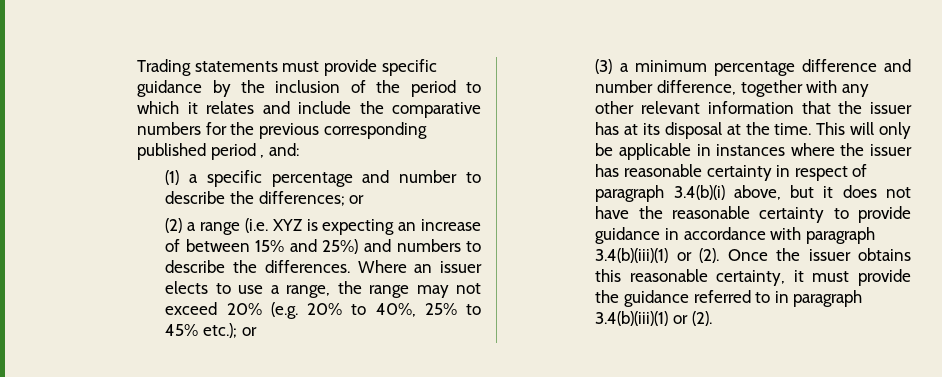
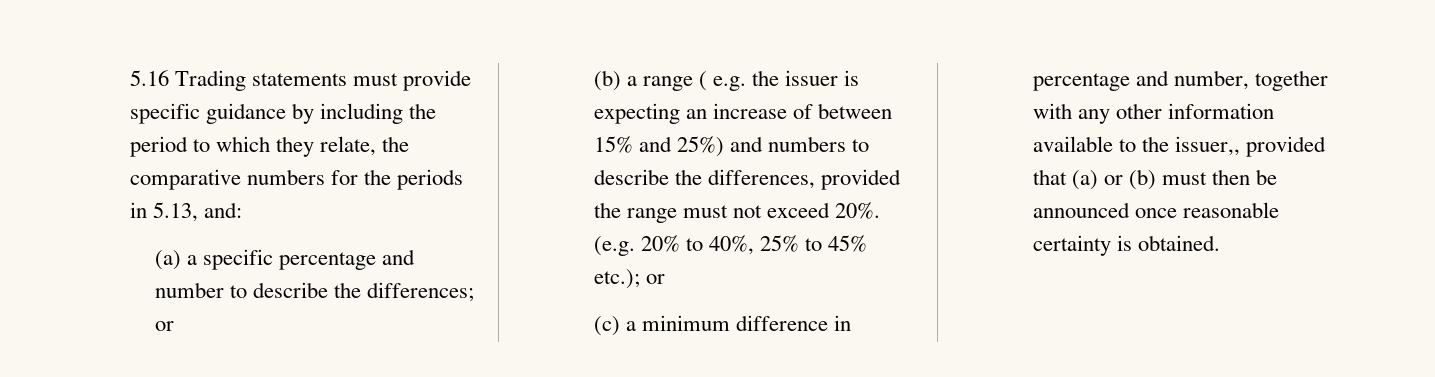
- Trading statements must provide specific guidance by the inclusion of the period to which it relates and include the comparative numbers for the previous corresponding published period , and:
+ 5.16 Trading statements must provide specific guidance by including the period to which they relate, the comparative numbers for the periods in 5.13, and:
- (1) a specific percentage and number to describe the differences; or
+ (a) a specific percentage and number to describe the differences; or
- (2) a range (i.e. XYZ is expecting an increase of between 15% and 25%) and numbers to describe the differences. Where an issuer elects to use a range, the range may not exceed 20% (e.g. 20% to 40%, 25% to 45% etc.); or
+ (b) a range ( e.g. the issuer is expecting an increase of between 15% and 25%) and numbers to describe the differences, provided the range must not exceed 20%. (e.g. 20% to 40%, 25% to 45% etc.); or
- (3) a minimum percentage difference and number difference, together with any other relevant information that the issuer has at its disposal at the time. This will only be applicable in instances where the issuer has reasonable certainty in respect of paragraph 3.4(b)(i) above, but it does not have the reasonable certainty to provide guidance in accordance with paragraph 3.4(b)(iii)(1) or (2). Once the issuer obtains this reasonable certainty, it must provide the guidance referred to in paragraph 3.4(b)(iii)(1) or (2).
+ (c) a minimum difference in percentage and number, together with any other information available to the issuer,, provided that (a) or (b) must then be announced once reasonable certainty is obtained.

